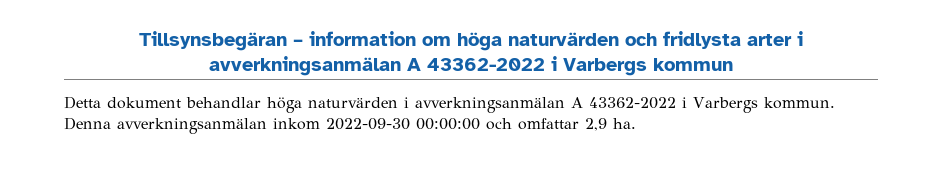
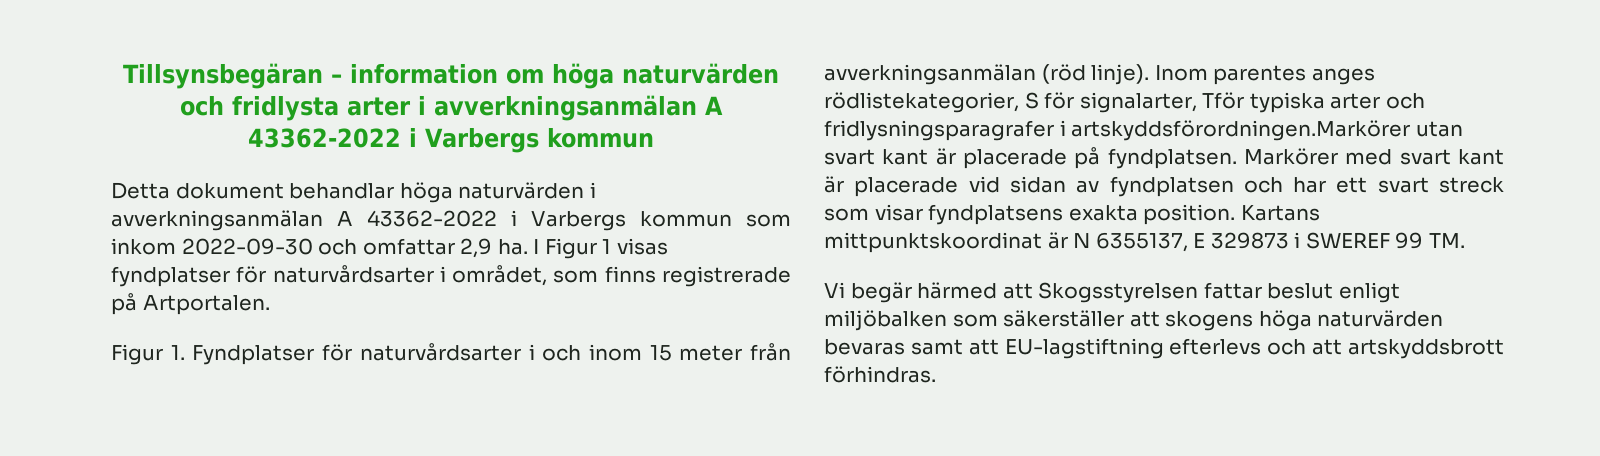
- Detta dokument behandlar höga naturvärden i avverkningsanmälan A 43362-2022 i Varbergs kommun. Denna avverkningsanmälan inkom 2022-09-30 00:00:00 och omfattar 2,9 ha.
+ Detta dokument behandlar höga naturvärden i avverkningsanmälan A 43362-2022 i Varbergs kommun som inkom 2022-09-30 och omfattar 2,9 ha.
+ I Figur 1 visas fyndplatser för naturvårdsarter i området, som finns registrerade på Artportalen.
+ Figur 1. Fyndplatser för naturvårdsarter i och inom 15 meter från avverkningsanmälan (röd linje). Inom parentes anges rödlistekategorier, S för signalarter, Tför typiska arter och fridlysningsparagrafer i artskyddsförordningen.Markörer utan svart kant är placerade på fyndplatsen. Markörer med svart kant är placerade vid sidan av fyndplatsen och har ett svart streck som visar fyndplatsens exakta position. Kartans mittpunktskoordinat är N 6355137, E 329873 i SWEREF 99 TM.
+ Vi begär härmed att Skogsstyrelsen fattar beslut enligt miljöbalken som säkerställer att skogens höga naturvärden bevaras samt att EU-lagstiftning efterlevs och att artskyddsbrott förhindras.

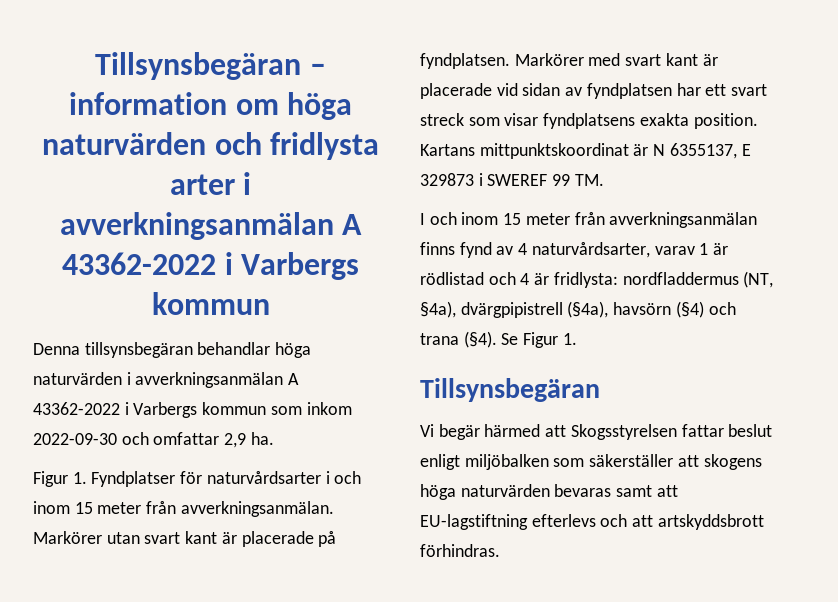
- Detta dokument behandlar höga naturvärden i avverkningsanmälan A 43362-2022 i Varbergs kommun som inkom 2022-09-30 och omfattar 2,9 ha. I Figur 1 visas fyndplatser för naturvårdsarter i området, som finns registrerade på Artportalen.
+ Denna tillsynsbegäran behandlar höga naturvärden i avverkningsanmälan A 43362-2022 i Varbergs kommun som inkom 2022-09-30 och omfattar 2,9 ha.
- Figur 1. Fyndplatser för naturvårdsarter i och inom 15 meter från avverkningsanmälan (röd linje). Inom parentes anges rödlistekategorier, S för signalarter, Tför typiska arter och fridlysningsparagrafer i artskyddsförordningen.Markörer utan svart kant är placerade på fyndplatsen.
+ Figur 1. Fyndplatser för naturvårdsarter i och inom 15 meter från avverkningsanmälan. Markörer utan svart kant är placerade på fyndplatsen.
- Markörer med svart kant är placerade vid sidan av fyndplatsen och har ett svart streck som visar fyndplatsens exakta position.
+ Markörer med svart kant är placerade vid sidan av fyndplatsen har ett svart streck som visar fyndplatsens exakta position.
+ I och inom 15 meter från avverkningsanmälan finns fynd av 4 naturvårdsarter, varav 1 är rödlistad och 4 är fridlysta: nordfladdermus (NT, §4a), dvärgpipistrell (§4a), havsörn (§4) och trana (§4). Se Figur 1.
+ Tillsynsbegäran

